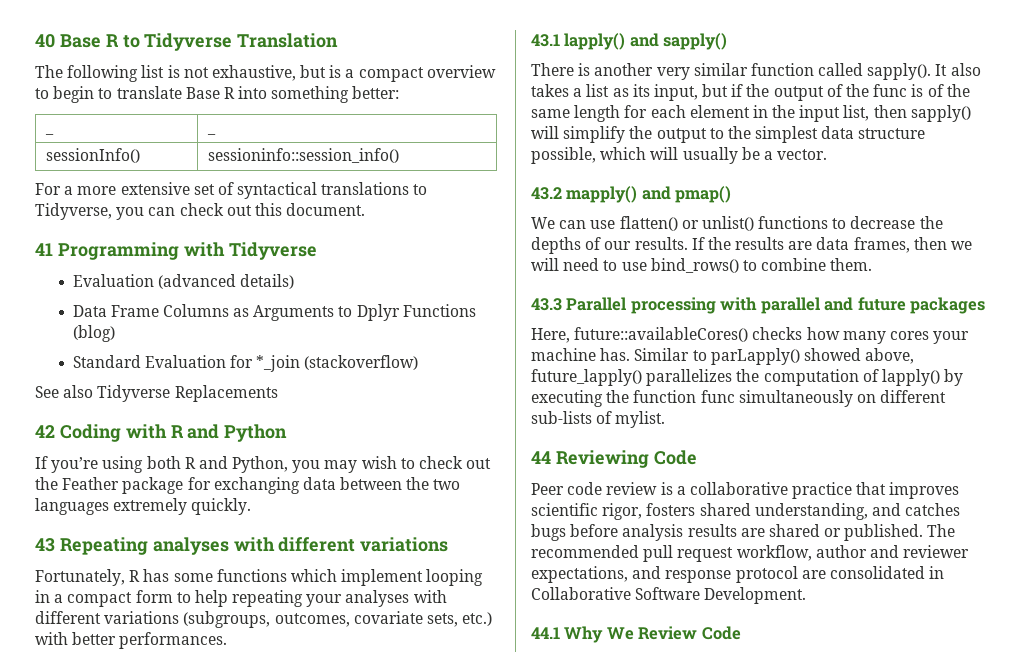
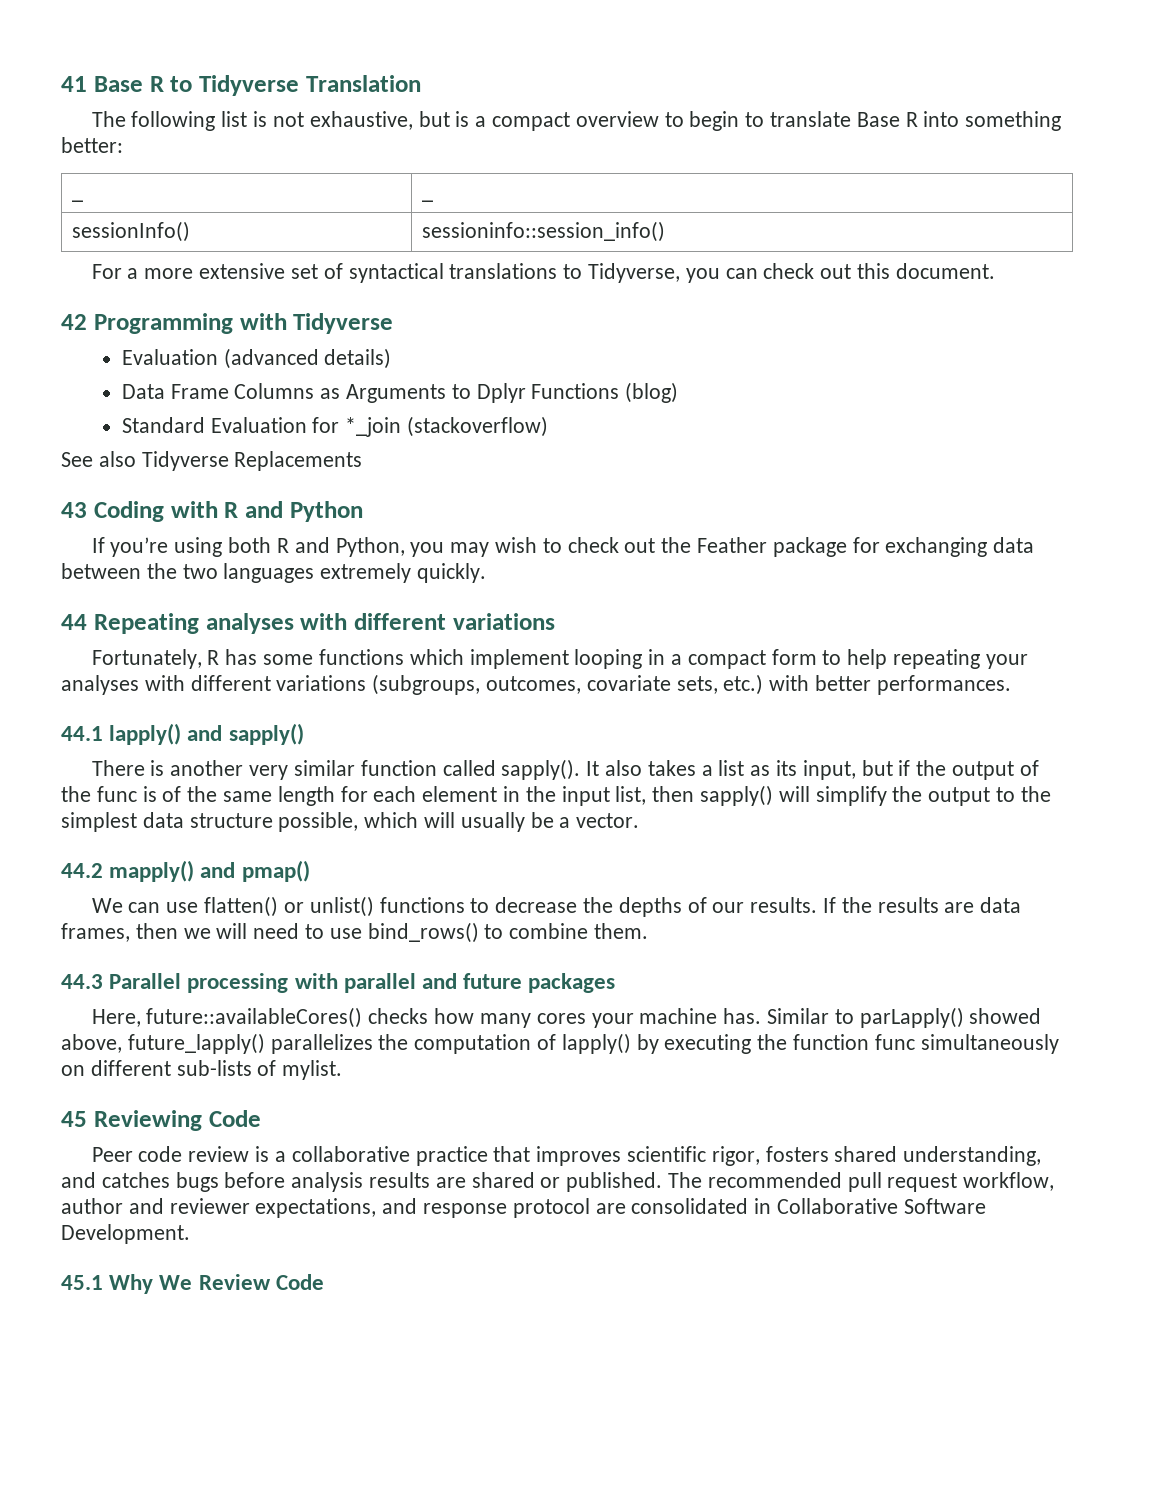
- 40 Base R to Tidyverse Translation
+ 41 Base R to Tidyverse Translation
- 41 Programming with Tidyverse
+ 42 Programming with Tidyverse
- 42 Coding with R and Python
+ 43 Coding with R and Python
- 43 Repeating analyses with different variations
+ 44 Repeating analyses with different variations
- 43.1 lapply() and sapply()
+ 44.1 lapply() and sapply()
- 43.2 mapply() and pmap()
+ 44.2 mapply() and pmap()
- 43.3 Parallel processing with parallel and future packages
+ 44.3 Parallel processing with parallel and future packages
- 44 Reviewing Code
+ 45 Reviewing Code
- 44.1 Why We Review Code
+ 45.1 Why We Review Code

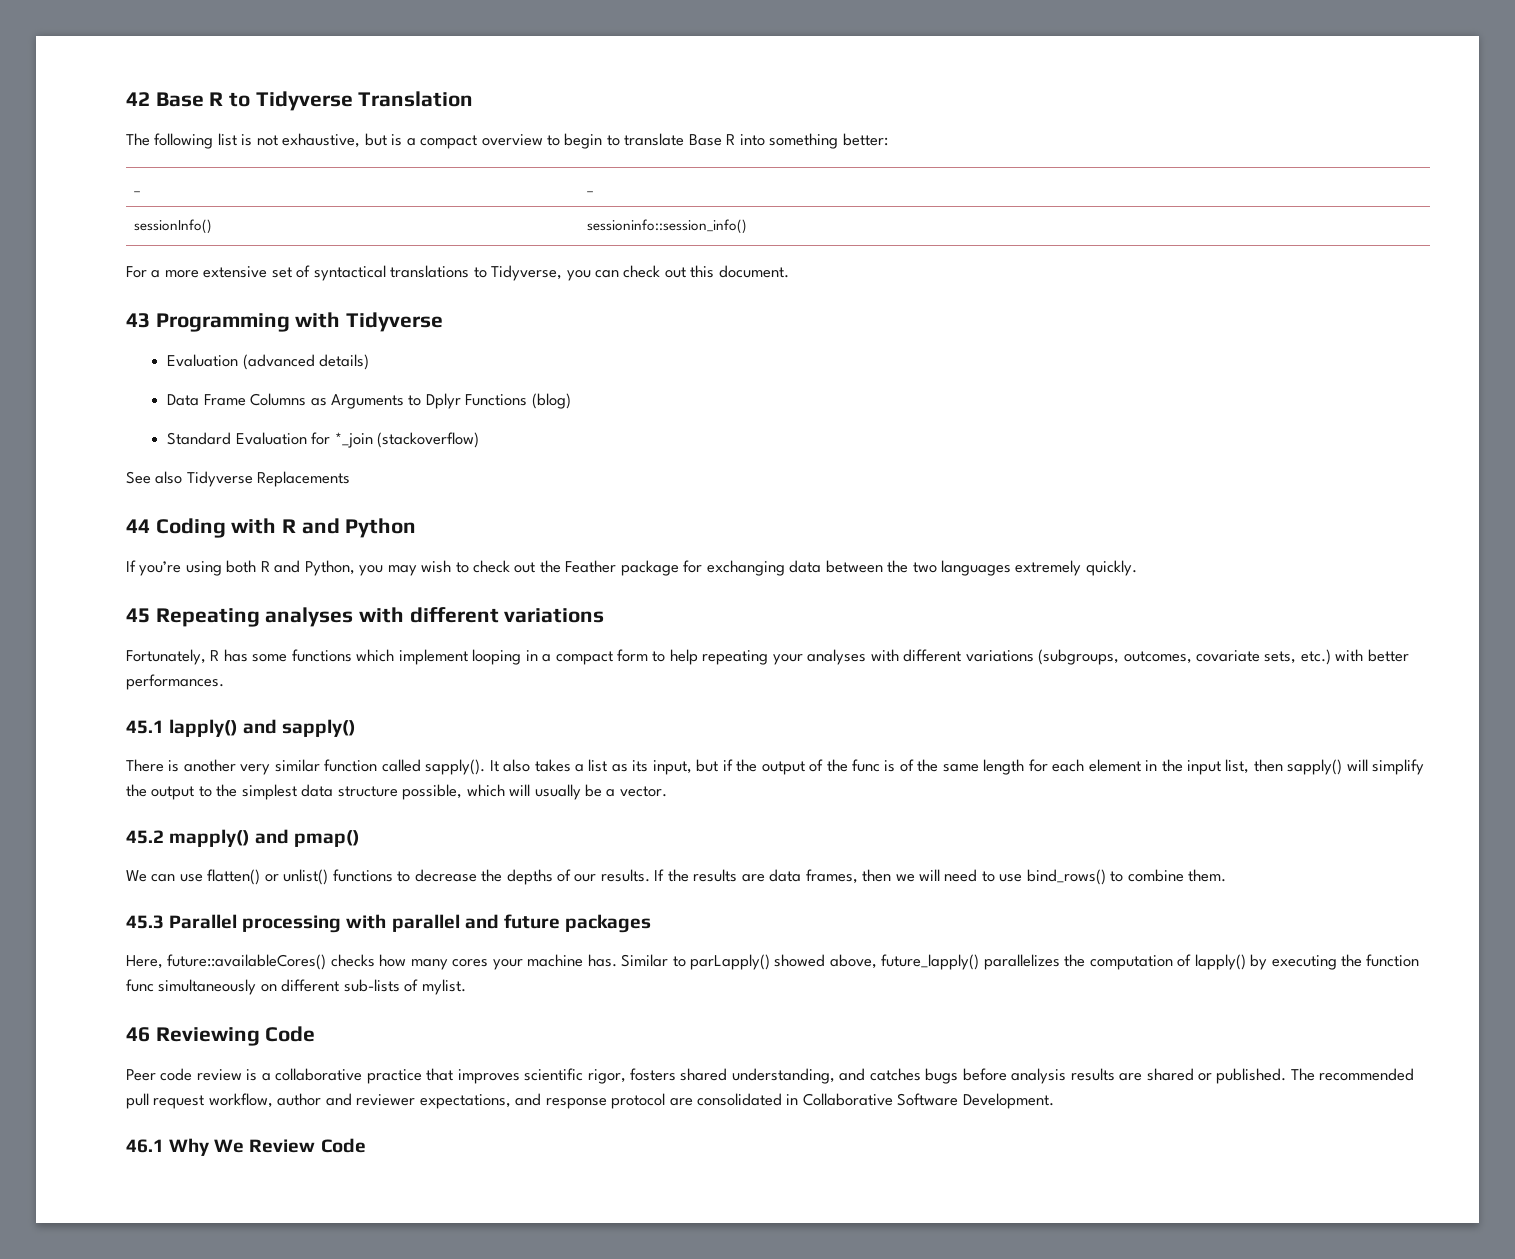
- 41 Base R to Tidyverse Translation
+ 42 Base R to Tidyverse Translation
- 42 Programming with Tidyverse
+ 43 Programming with Tidyverse
- 43 Coding with R and Python
+ 44 Coding with R and Python
- 44 Repeating analyses with different variations
+ 45 Repeating analyses with different variations
- 44.1 lapply() and sapply()
+ 45.1 lapply() and sapply()
- 44.2 mapply() and pmap()
+ 45.2 mapply() and pmap()
- 44.3 Parallel processing with parallel and future packages
+ 45.3 Parallel processing with parallel and future packages
- 45 Reviewing Code
+ 46 Reviewing Code
- 45.1 Why We Review Code
+ 46.1 Why We Review Code

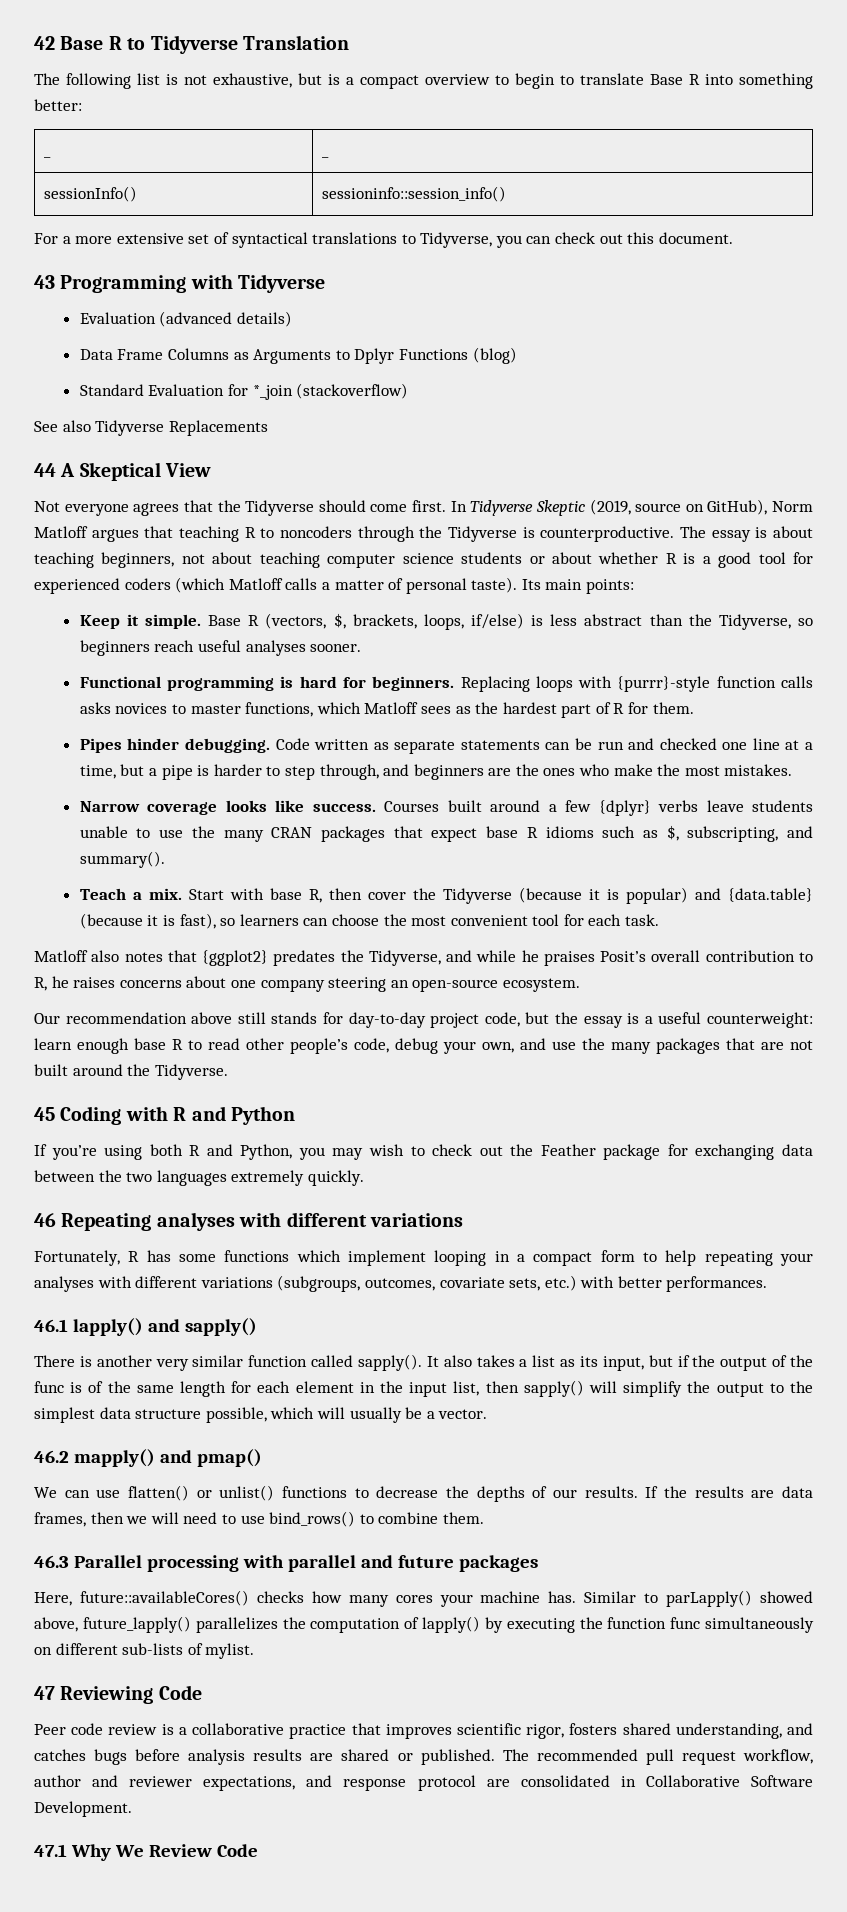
- 44 Coding with R and Python
+ 44 A Skeptical View
+ Not everyone agrees that the Tidyverse should come first. In Tidyverse Skeptic (2019, source on GitHub), Norm Matloff argues that teaching R to noncoders through the Tidyverse is counterproductive. The essay is about teaching beginners, not about teaching computer science students or about whether R is a good tool for experienced coders (which Matloff calls a matter of personal taste). Its main points:
+ Keep it simple. Base R (vectors, $, brackets, loops, if/else) is less abstract than the Tidyverse, so beginners reach useful analyses sooner.
+ Functional programming is hard for beginners. Replacing loops with {purrr}-style function calls asks novices to master functions, which Matloff sees as the hardest part of R for them.
+ Pipes hinder debugging. Code written as separate statements can be run and checked one line at a time, but a pipe is harder to step through, and beginners are the ones who make the most mistakes.
+ Narrow coverage looks like success. Courses built around a few {dplyr} verbs leave students unable to use the many CRAN packages that expect base R idioms such as $, subscripting, and summary().
+ Teach a mix. Start with base R, then cover the Tidyverse (because it is popular) and {data.table} (because it is fast), so learners can choose the most convenient tool for each task.
+ Matloff also notes that {ggplot2} predates the Tidyverse, and while he praises Posit’s overall contribution to R, he raises concerns about one company steering an open-source ecosystem.
+ Our recommendation above still stands for day-to-day project code, but the essay is a useful counterweight: learn enough base R to read other people’s code, debug your own, and use the many packages that are not built around the Tidyverse.
+ 45 Coding with R and Python
- 45 Repeating analyses with different variations
+ 46 Repeating analyses with different variations
- 45.1 lapply() and sapply()
+ 46.1 lapply() and sapply()
- 45.2 mapply() and pmap()
+ 46.2 mapply() and pmap()
- 45.3 Parallel processing with parallel and future packages
+ 46.3 Parallel processing with parallel and future packages
- 46 Reviewing Code
+ 47 Reviewing Code
- 46.1 Why We Review Code
+ 47.1 Why We Review Code

